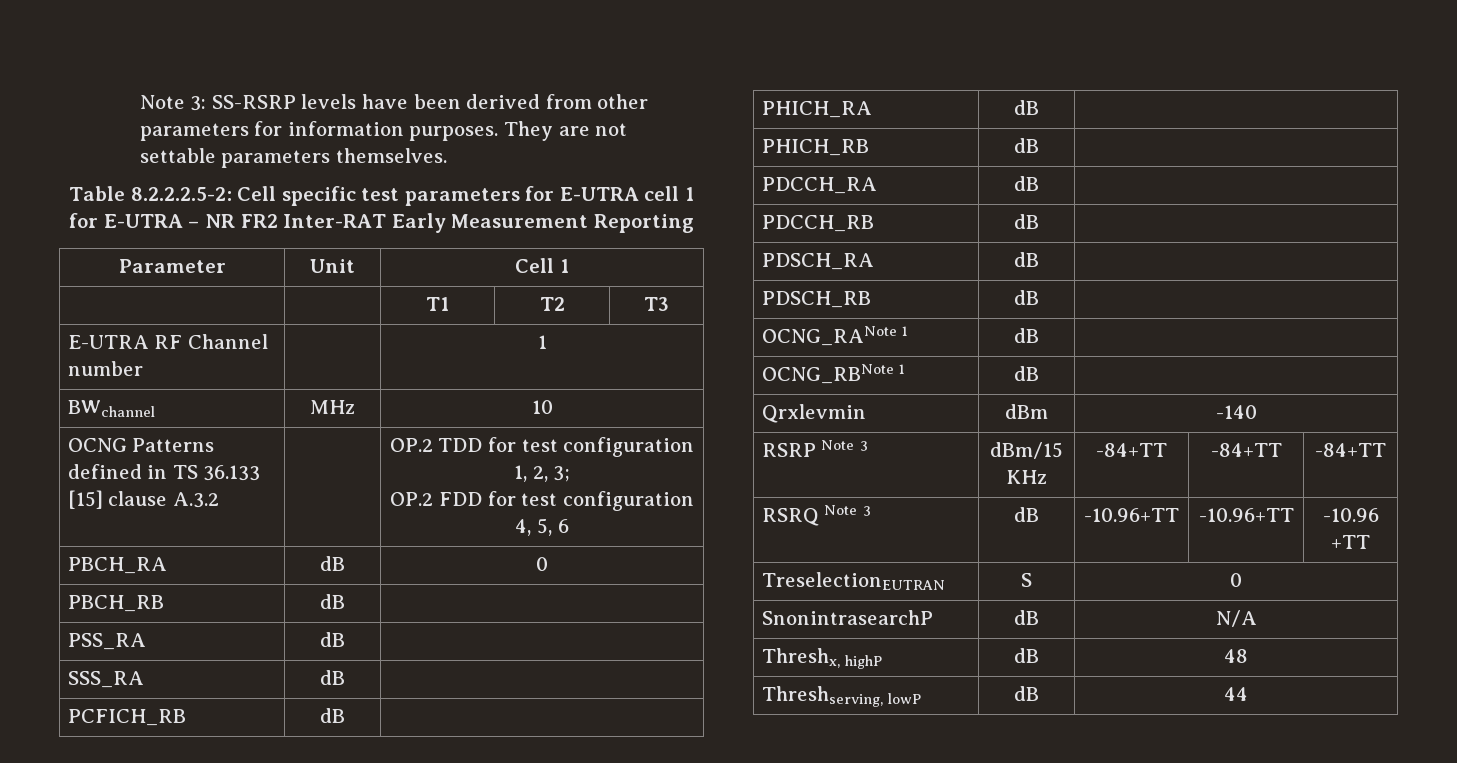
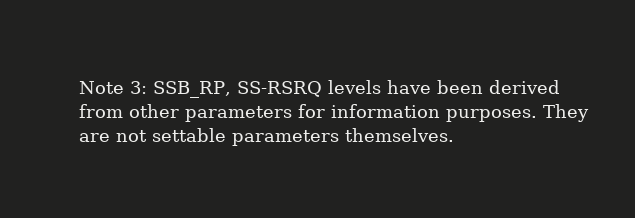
- Note 3: SS-RSRP levels have been derived from other parameters for information purposes.
+ Note 3: SSB_RP, SS-RSRQ levels have been derived from other parameters for information purposes.
- Table 8.2.2.2.5-2: Cell specific test parameters for E-UTRA cell 1 for E-UTRA – NR FR2 Inter-RAT Early Measurement Reporting
- Parameter | Unit | Cell 1
- | | T1 | T2 | T3
- E-UTRA RF Channel number | | 1
- BWchannel | MHz | 10
- OCNG Patterns defined in TS 36.133 [15] clause A.3.2 | | OP.2 TDD for test configuration 1, 2, 3;
- OP.2 FDD for test configuration 4, 5, 6
- PBCH_RA | dB | 0
- PBCH_RB | dB |
- PSS_RA | dB |
- SSS_RA | dB |
- PCFICH_RB | dB |
- PHICH_RA | dB |
- PHICH_RB | dB |
- PDCCH_RA | dB |
- PDCCH_RB | dB |
- PDSCH_RA | dB |
- PDSCH_RB | dB |
- OCNG_RANote 1 | dB |
- OCNG_RBNote 1 | dB |
- Qrxlevmin | dBm | -140
- RSRP Note 3 | dBm/15 KHz | -84+TT | -84+TT | -84+TT
- RSRQ Note 3 | dB | -10.96+TT | -10.96+TT | -10.96 +TT
- TreselectionEUTRAN | S | 0
- SnonintrasearchP | dB | N/A
- Threshx, highP | dB | 48
- Threshserving, lowP | dB | 44

